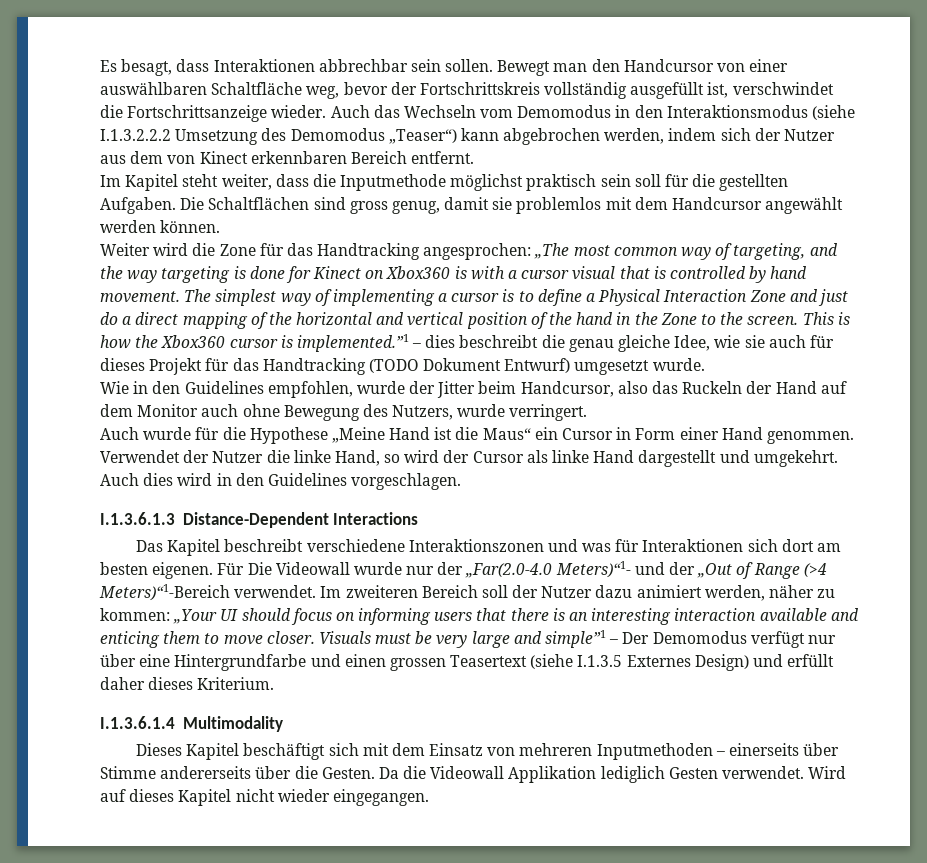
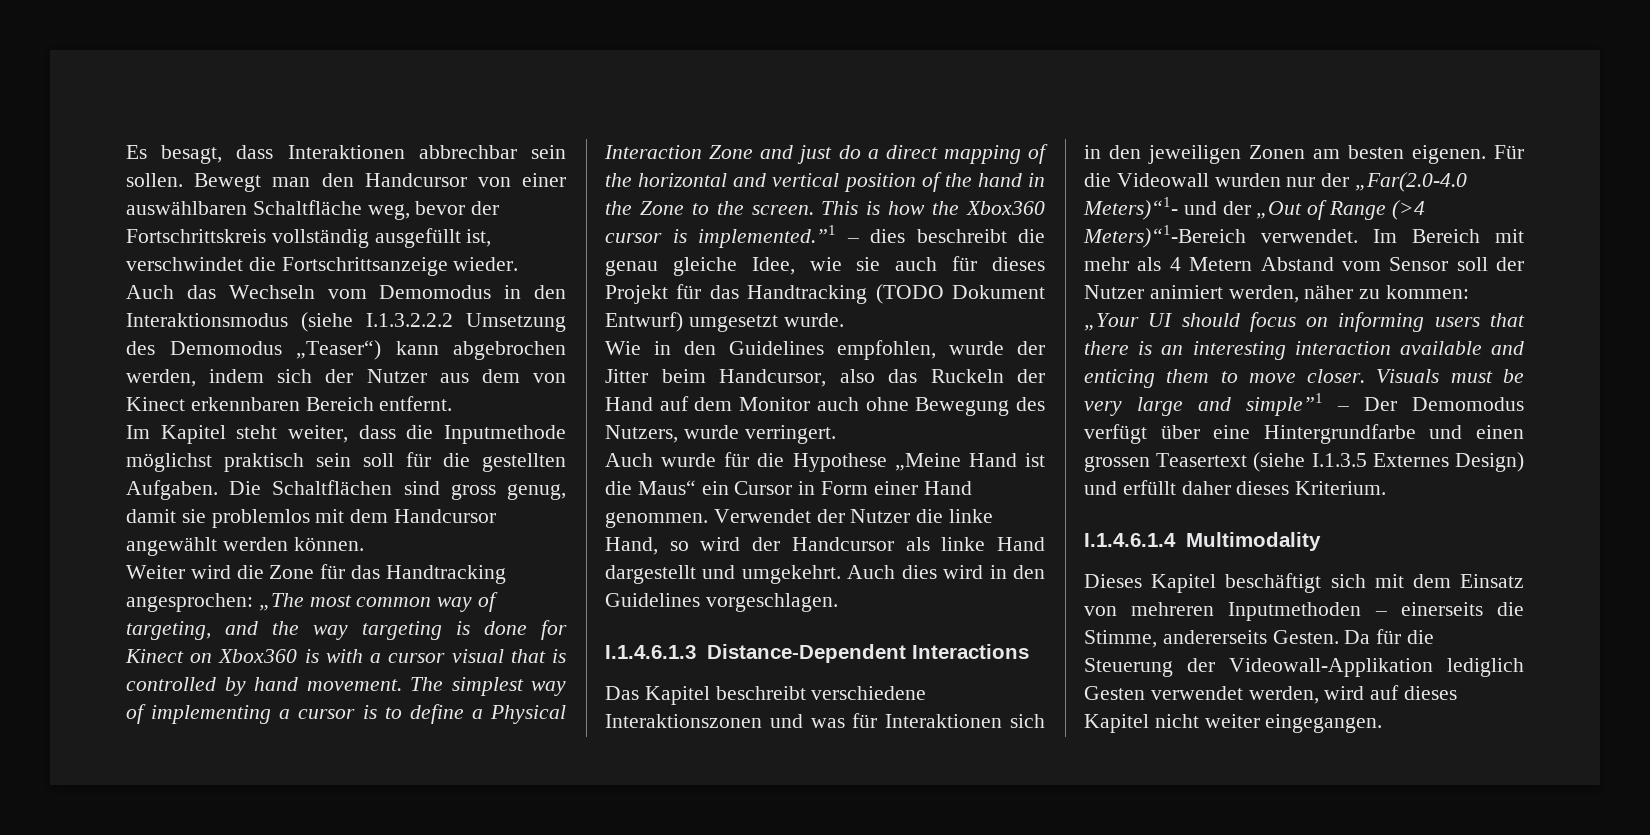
- Verwendet der Nutzer die linke Hand, so wird der Cursor als linke Hand dargestellt und umgekehrt.
+ Verwendet der Nutzer die linke Hand, so wird der Handcursor als linke Hand dargestellt und umgekehrt.
- I.1.3.6.1.3 Distance-Dependent Interactions
+ I.1.4.6.1.3 Distance-Dependent Interactions
- Das Kapitel beschreibt verschiedene Interaktionszonen und was für Interaktionen sich dort am besten eigenen.
+ Das Kapitel beschreibt verschiedene Interaktionszonen und was für Interaktionen sich in den jeweiligen Zonen am besten eigenen.
- Für Die Videowall wurde nur der „Far(2.0-4.0 Meters)“1- und der „Out of Range (>4 Meters)“1-Bereich verwendet.
+ Für die Videowall wurden nur der „Far(2.0-4.0 Meters)“1- und der „Out of Range (>4 Meters)“1-Bereich verwendet.
- Im zweiteren Bereich soll der Nutzer dazu animiert werden, näher zu kommen: „Your UI should focus on informing users that there is an interesting interaction available and enticing them to move closer.
+ Im Bereich mit mehr als 4 Metern Abstand vom Sensor soll der Nutzer animiert werden, näher zu kommen: „Your UI should focus on informing users that there is an interesting interaction available and enticing them to move closer.
- Visuals must be very large and simple”1 – Der Demomodus verfügt nur über eine Hintergrundfarbe und einen grossen Teasertext (siehe I.1.3.5 Externes Design) und erfüllt daher dieses Kriterium.
+ Visuals must be very large and simple”1 – Der Demomodus verfügt über eine Hintergrundfarbe und einen grossen Teasertext (siehe I.1.3.5 Externes Design) und erfüllt daher dieses Kriterium.
- I.1.3.6.1.4 Multimodality
+ I.1.4.6.1.4 Multimodality
- Dieses Kapitel beschäftigt sich mit dem Einsatz von mehreren Inputmethoden – einerseits über Stimme andererseits über die Gesten. Da die Videowall Applikation lediglich Gesten verwendet. Wird auf dieses Kapitel nicht wieder eingegangen.
+ Dieses Kapitel beschäftigt sich mit dem Einsatz von mehreren Inputmethoden – einerseits die Stimme, andererseits Gesten. Da für die Steuerung der Videowall-Applikation lediglich Gesten verwendet werden, wird auf dieses Kapitel nicht weiter eingegangen.

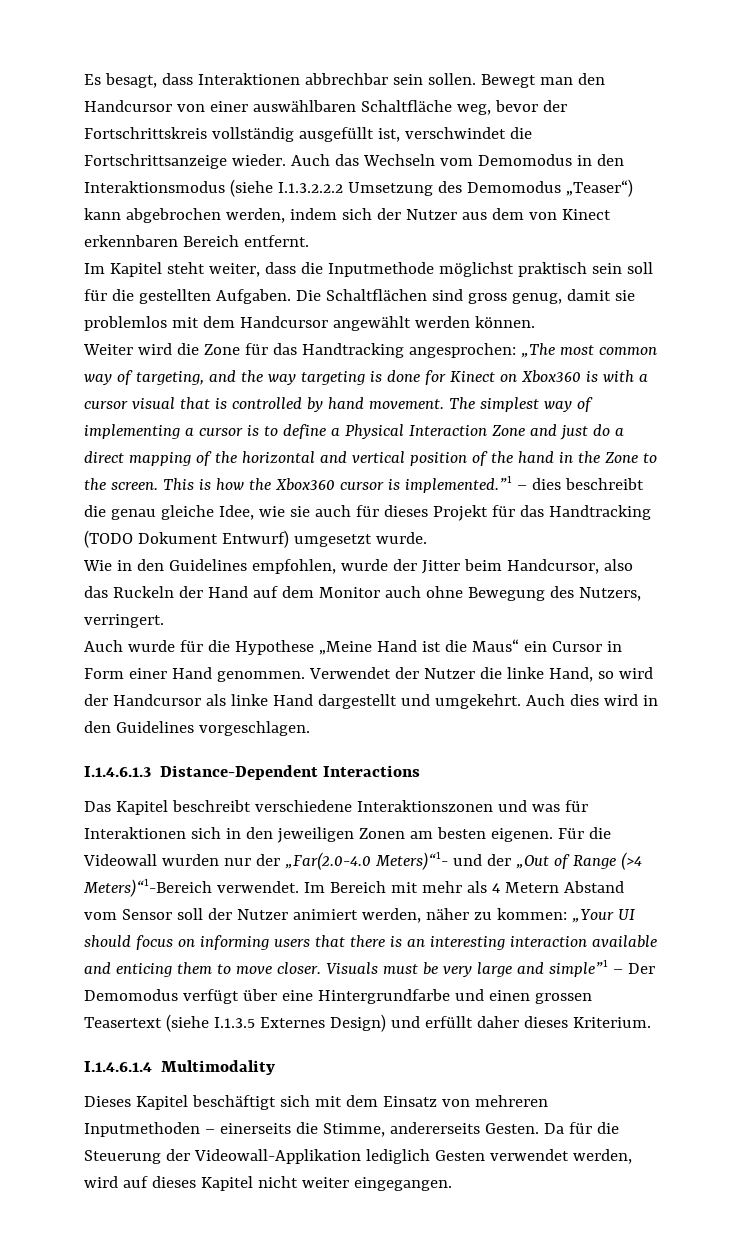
- Wie in den Guidelines empfohlen, wurde der Jitter beim Handcursor, also das Ruckeln der Hand auf dem Monitor auch ohne Bewegung des Nutzers, wurde verringert.
+ Wie in den Guidelines empfohlen, wurde der Jitter beim Handcursor, also das Ruckeln der Hand auf dem Monitor auch ohne Bewegung des Nutzers, verringert.

